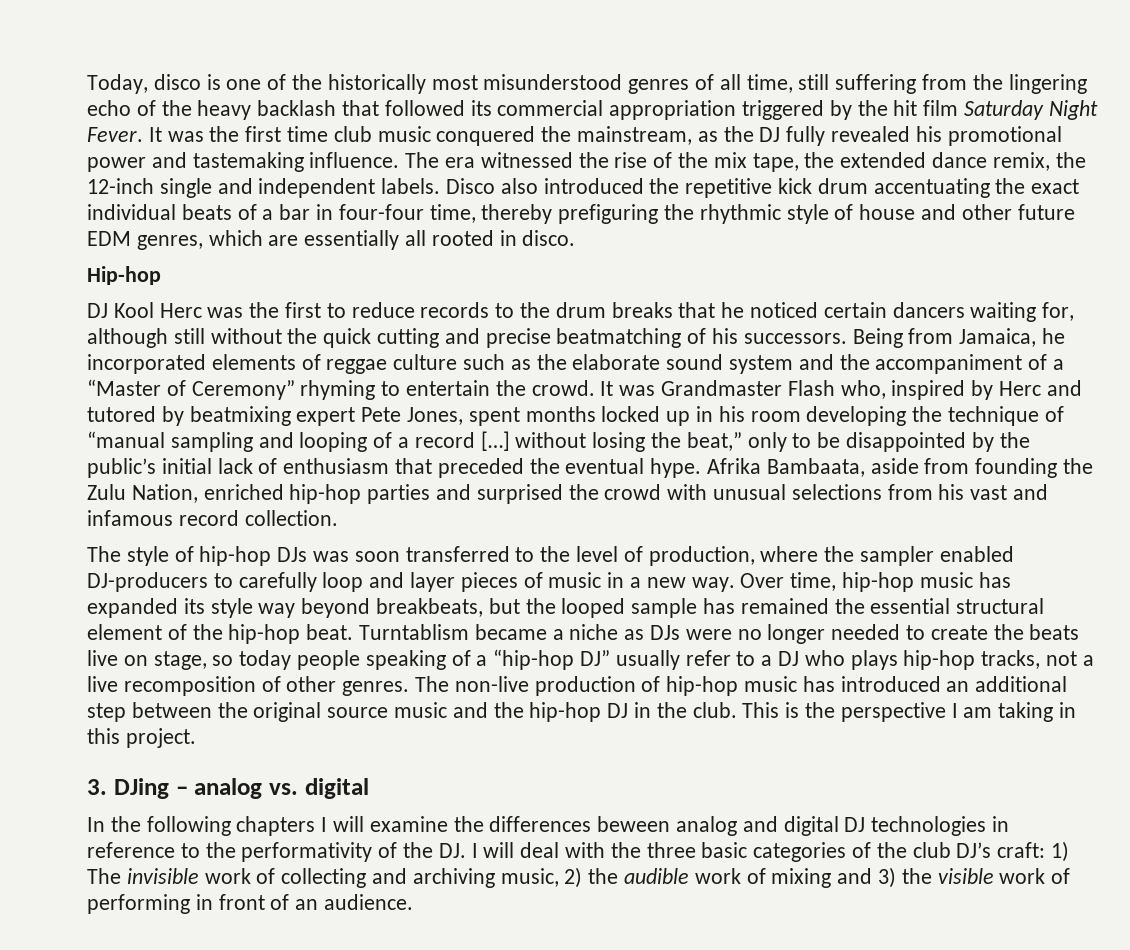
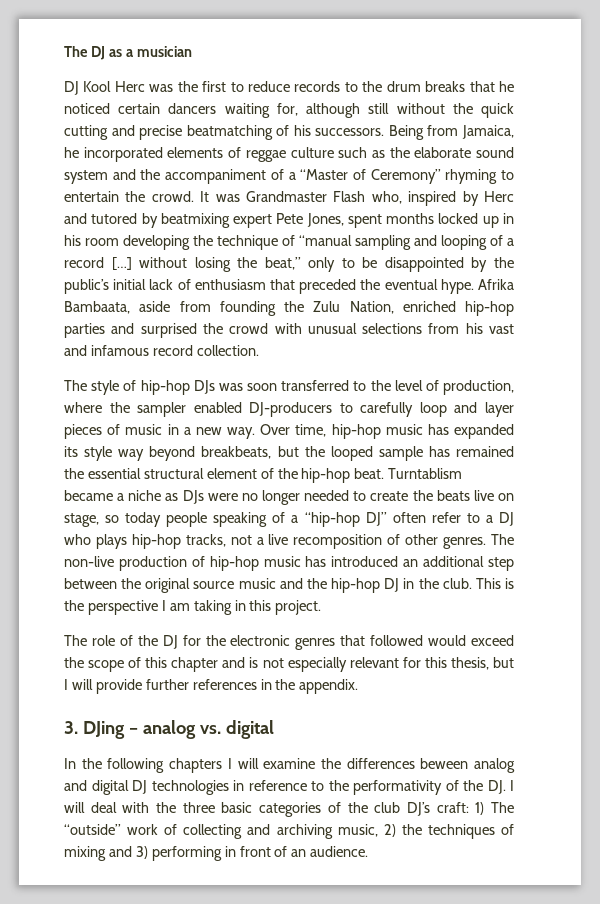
- Today, disco is one of the historically most misunderstood genres of all time, still suffering from the lingering echo of the heavy backlash that followed its commercial appropriation triggered by the hit film Saturday Night Fever. It was the first time club music conquered the mainstream, as the DJ fully revealed his promotional power and tastemaking influence. The era witnessed the rise of the mix tape, the extended dance remix, the 12-inch single and independent labels. Disco also introduced the repetitive kick drum accentuating the exact individual beats of a bar in four-four time, thereby prefiguring the rhythmic style of house and other future EDM genres, which are essentially all rooted in disco.
- Hip-hop
+ The DJ as a musician
- Turntablism became a niche as DJs were no longer needed to create the beats live on stage, so today people speaking of a “hip-hop DJ” usually refer to a DJ who plays hip-hop tracks, not a live recomposition of other genres.
+ Turntablism became a niche as DJs were no longer needed to create the beats live on stage, so today people speaking of a “hip-hop DJ” often refer to a DJ who plays hip-hop tracks, not a live recomposition of other genres.
+ The role of the DJ for the electronic genres that followed would exceed the scope of this chapter and is not especially relevant for this thesis, but I will provide further references in the appendix.
- In the following chapters I will examine the differences beween analog and digital DJ technologies in reference to the performativity of the DJ. I will deal with the three basic categories of the club DJ’s craft: 1) The invisible work of collecting and archiving music, 2) the audible work of mixing and 3) the visible work of performing in front of an audience.
+ In the following chapters I will examine the differences beween analog and digital DJ technologies in reference to the performativity of the DJ. I will deal with the three basic categories of the club DJ’s craft: 1) The “outside” work of collecting and archiving music, 2) the techniques of mixing and 3) performing in front of an audience.

